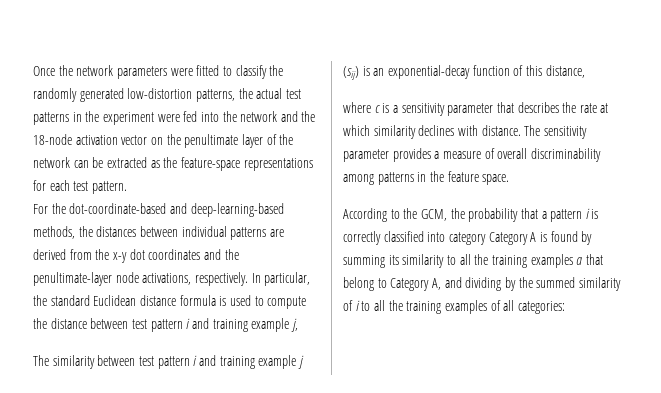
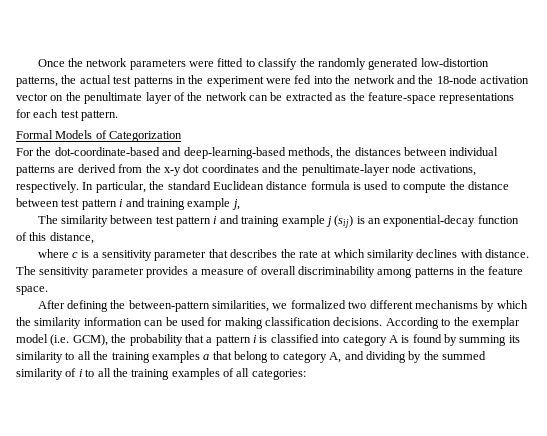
+ Formal Models of Categorization
- According to the GCM, the probability that a pattern i is correctly classified into category Category A is found by summing its similarity to all the training examples a that belong to Category A, and dividing by the summed similarity of i to all the training examples of all categories:
+ After defining the between-pattern similarities, we formalized two different mechanisms by which the similarity information can be used for making classification decisions. According to the exemplar model (i.e. GCM), the probability that a pattern i is classified into category A is found by summing its similarity to all the training examples a that belong to category A, and dividing by the summed similarity of i to all the training examples of all categories:

